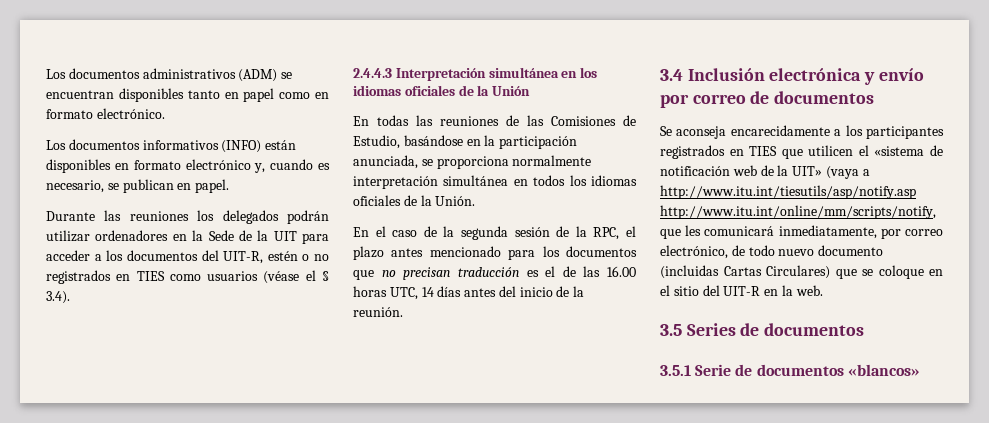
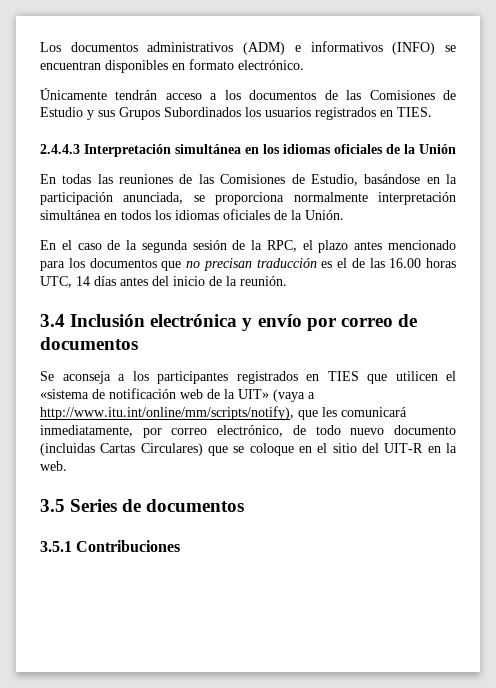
- Los documentos administrativos (ADM) se encuentran disponibles tanto en papel como en formato electrónico.
- Los documentos informativos (INFO) están disponibles en formato electrónico y, cuando es necesario, se publican en papel.
- Durante las reuniones los delegados podrán utilizar ordenadores en la Sede de la UIT para acceder a los documentos del UIT-R, estén o no registrados en TIES como usuarios (véase el § 3.4).
+ Los documentos administrativos (ADM) e informativos (INFO) se encuentran disponibles en formato electrónico.
+ Únicamente tendrán acceso a los documentos de las Comisiones de Estudio y sus Grupos Subordinados los usuarios registrados en TIES.
- Se aconseja encarecidamente a los participantes registrados en TIES que utilicen el «sistema de notificación web de la UIT» (vaya a http://www.itu.int/tiesutils/asp/notify.asp http://www.itu.int/online/mm/scripts/notify, que les comunicará inmediatamente, por correo electrónico, de todo nuevo documento (incluidas Cartas Circulares) que se coloque en el sitio del UIT-R en la web.
+ Se aconseja a los participantes registrados en TIES que utilicen el «sistema de notificación web de la UIT» (vaya a http://www.itu.int/online/mm/scripts/notify), que les comunicará inmediatamente, por correo electrónico, de todo nuevo documento (incluidas Cartas Circulares) que se coloque en el sitio del UIT-R en la web.
- 3.5.1 Serie de documentos «blancos»
+ 3.5.1 Contribuciones

